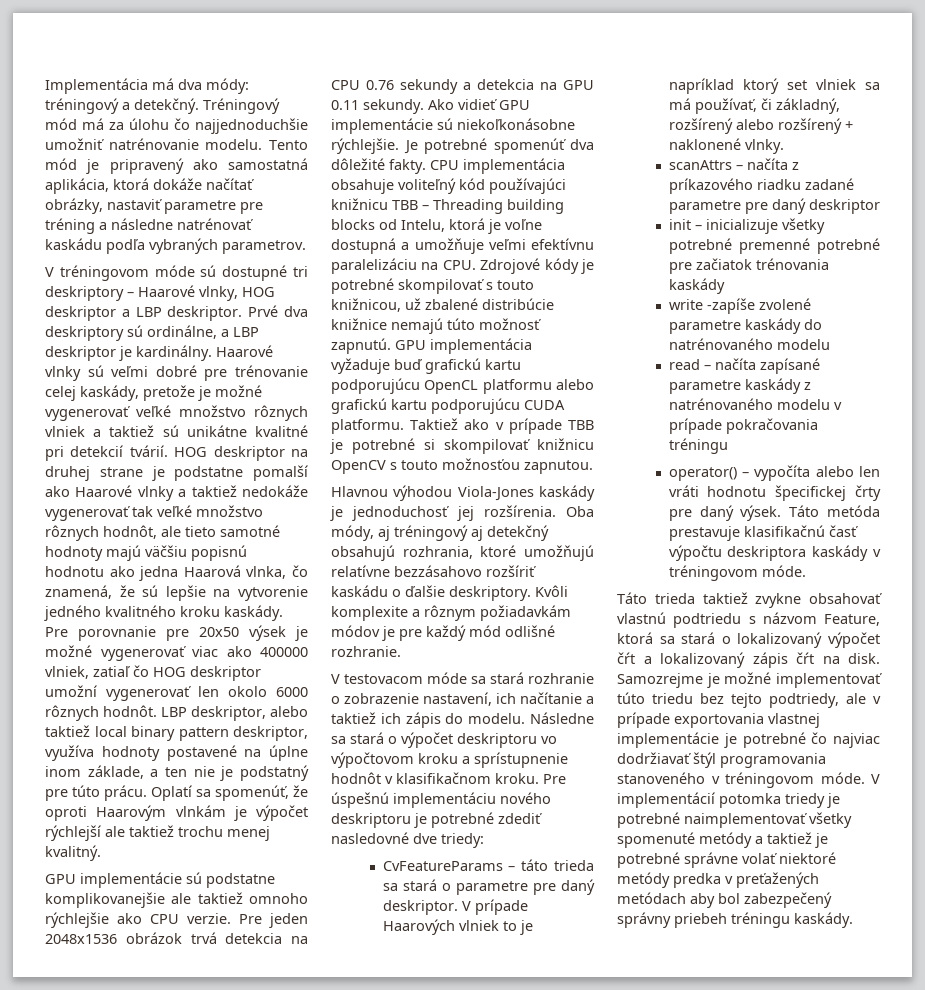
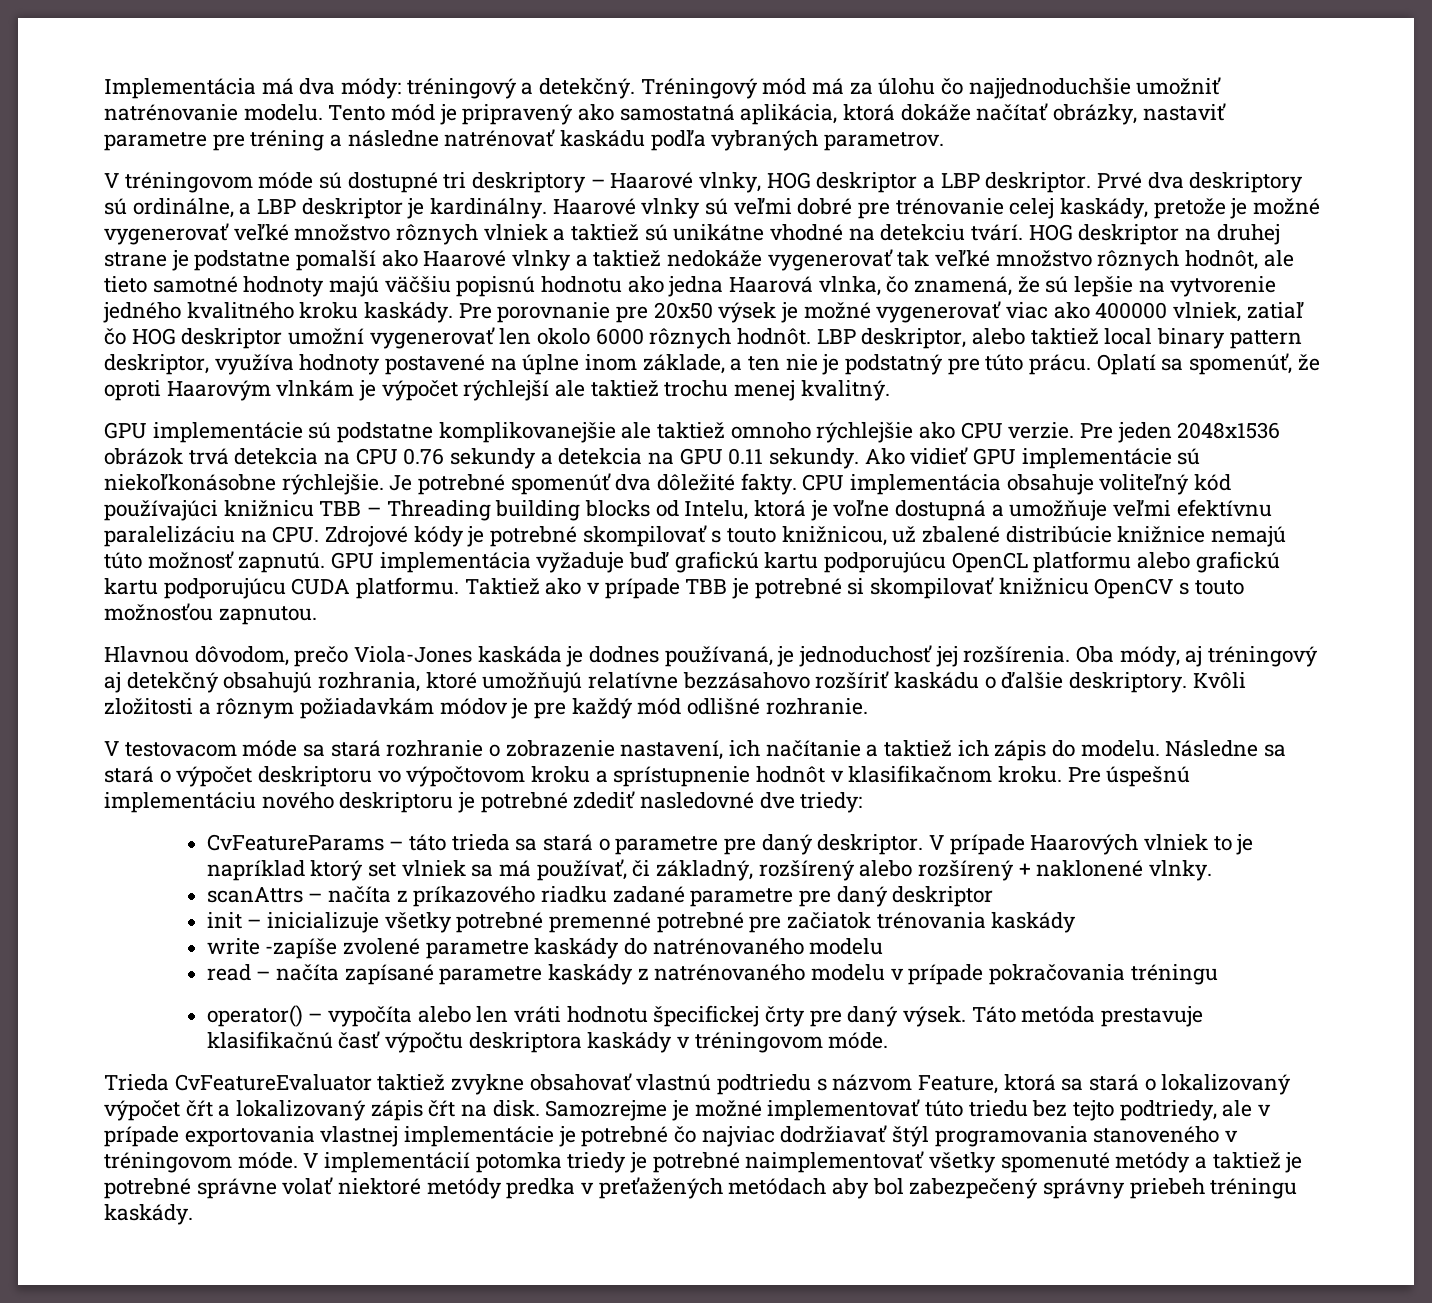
- Haarové vlnky sú veľmi dobré pre trénovanie celej kaskády, pretože je možné vygenerovať veľké množstvo rôznych vlniek a taktiež sú unikátne kvalitné pri detekcií tvárií.
+ Haarové vlnky sú veľmi dobré pre trénovanie celej kaskády, pretože je možné vygenerovať veľké množstvo rôznych vlniek a taktiež sú unikátne vhodné na detekciu tvárí.
- Hlavnou výhodou Viola-Jones kaskády je jednoduchosť jej rozšírenia.
+ Hlavnou dôvodom, prečo Viola-Jones kaskáda je dodnes používaná, je jednoduchosť jej rozšírenia.
- Kvôli komplexite a rôznym požiadavkám módov je pre každý mód odlišné rozhranie.
+ Kvôli zložitosti a rôznym požiadavkám módov je pre každý mód odlišné rozhranie.
- Táto trieda taktiež zvykne obsahovať vlastnú podtriedu s názvom Feature, ktorá sa stará o lokalizovaný výpočet čŕt a lokalizovaný zápis čŕt na disk.
+ Trieda CvFeatureEvaluator taktiež zvykne obsahovať vlastnú podtriedu s názvom Feature, ktorá sa stará o lokalizovaný výpočet čŕt a lokalizovaný zápis čŕt na disk.

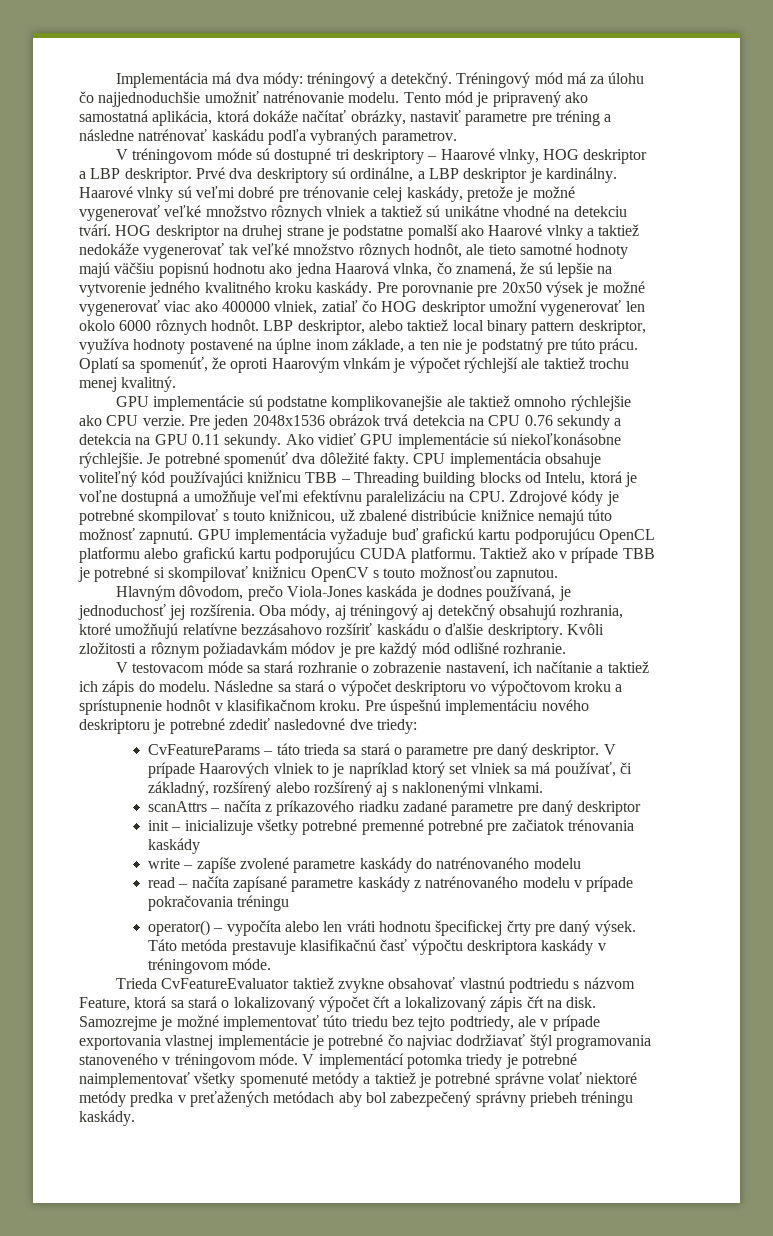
- Hlavnou dôvodom, prečo Viola-Jones kaskáda je dodnes používaná, je jednoduchosť jej rozšírenia.
+ Hlavným dôvodom, prečo Viola-Jones kaskáda je dodnes používaná, je jednoduchosť jej rozšírenia.
- V prípade Haarových vlniek to je napríklad ktorý set vlniek sa má používať, či základný, rozšírený alebo rozšírený + naklonené vlnky.
+ V prípade Haarových vlniek to je napríklad ktorý set vlniek sa má používať, či základný, rozšírený alebo rozšírený aj s naklonenými vlnkami.
- write -zapíše zvolené parametre kaskády do natrénovaného modelu
+ write – zapíše zvolené parametre kaskády do natrénovaného modelu
- V implementácií potomka triedy je potrebné naimplementovať všetky spomenuté metódy a taktiež je potrebné správne volať niektoré metódy predka v preťažených metódach aby bol zabezpečený správny priebeh tréningu kaskády.
+ V implementácí potomka triedy je potrebné naimplementovať všetky spomenuté metódy a taktiež je potrebné správne volať niektoré metódy predka v preťažených metódach aby bol zabezpečený správny priebeh tréningu kaskády.

